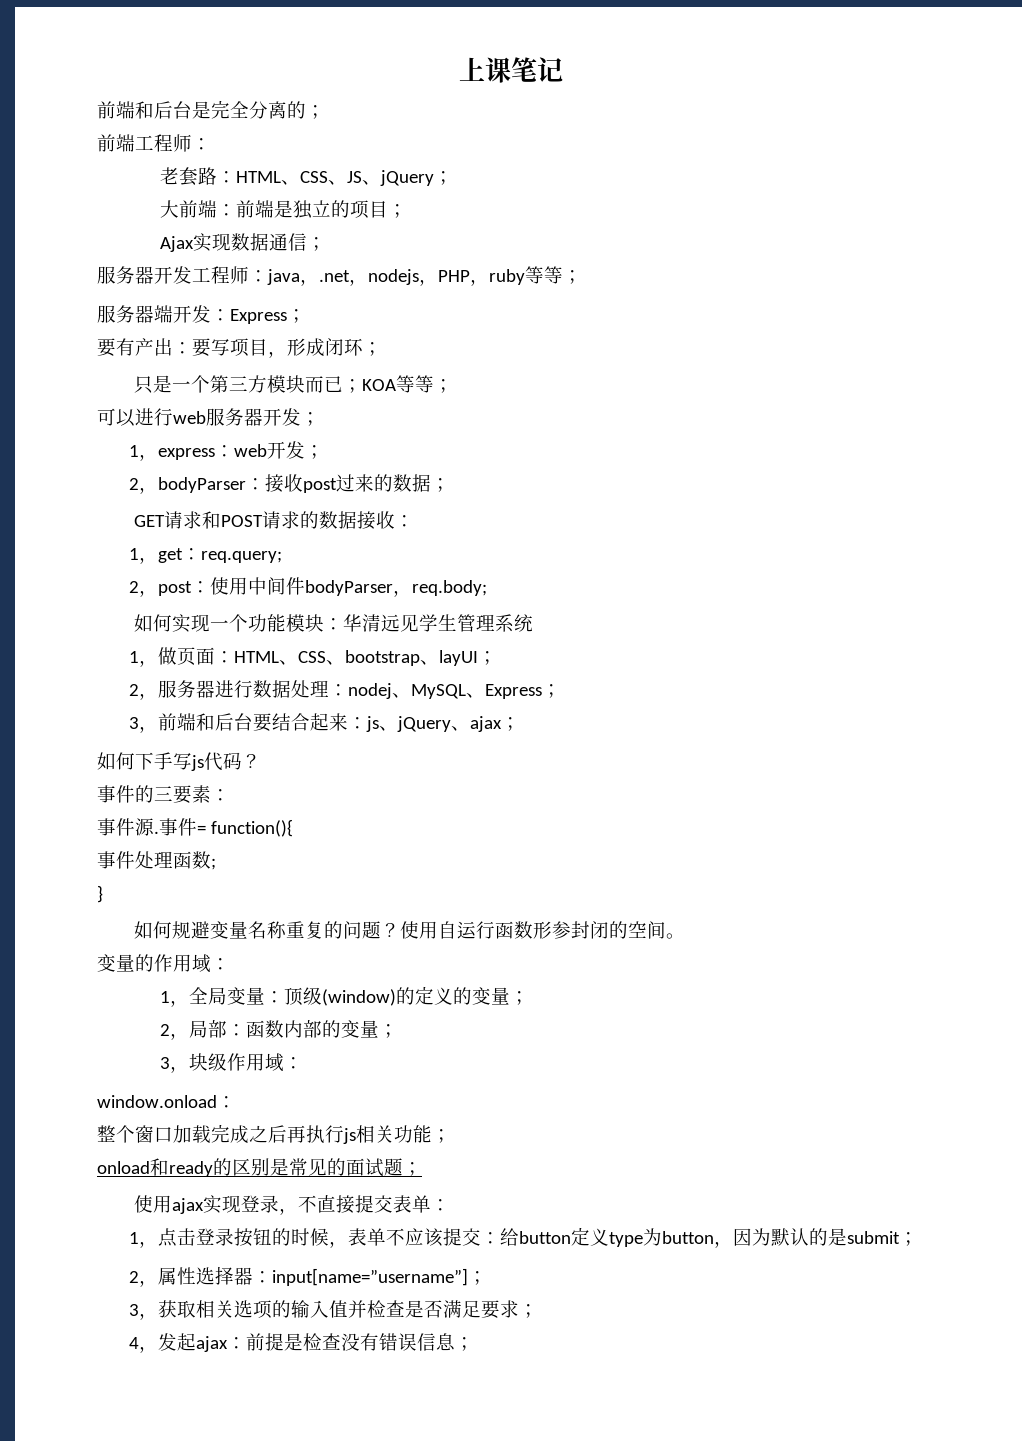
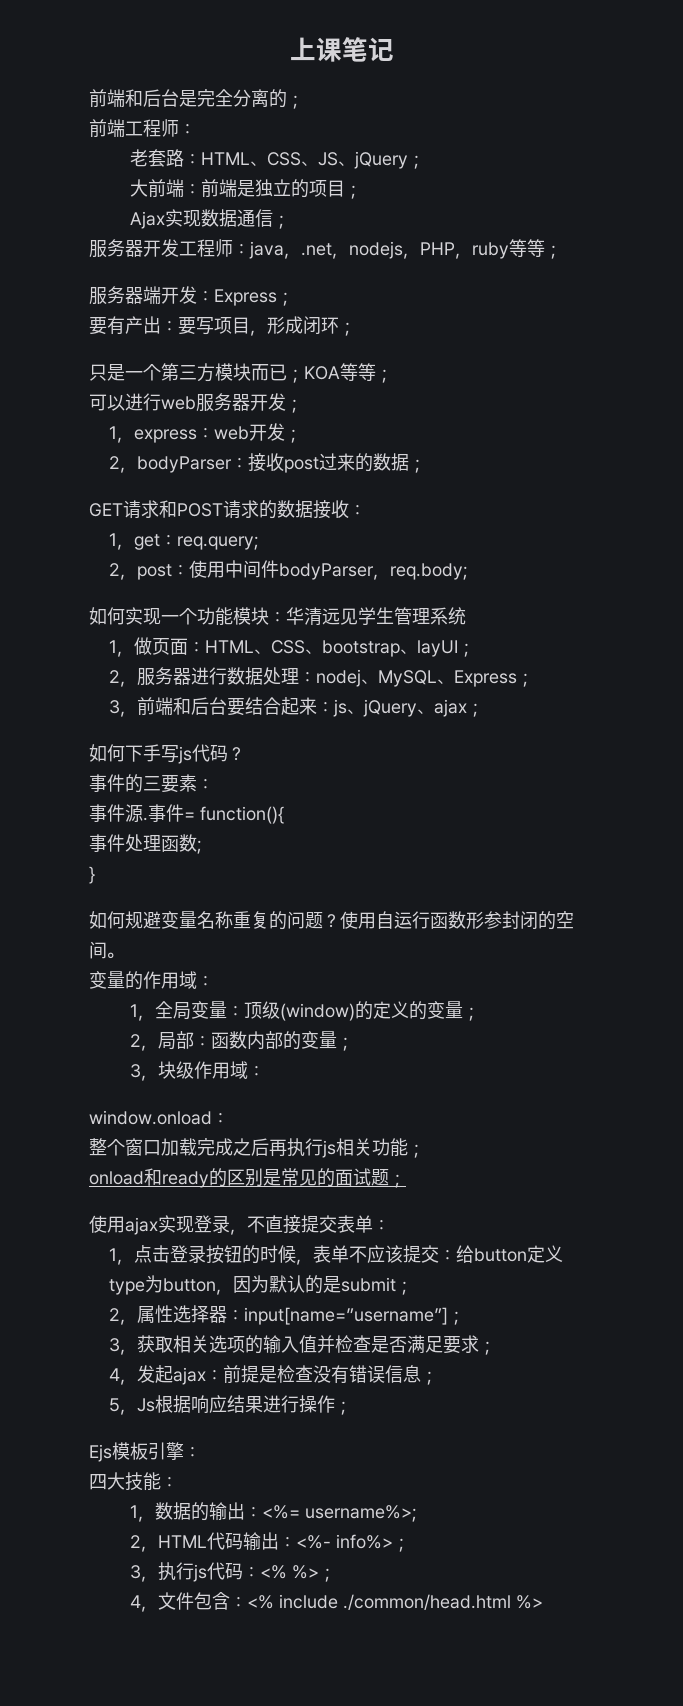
+ 5，Js根据响应结果进行操作；
+ Ejs模板引擎：
+ 四大技能：
+ 1，数据的输出：<%= username%>;
+ 2，HTML代码输出：<%- info%>；
+ 3，执行js代码：<% %>；
+ 4，文件包含：<% include ./common/head.html %>

